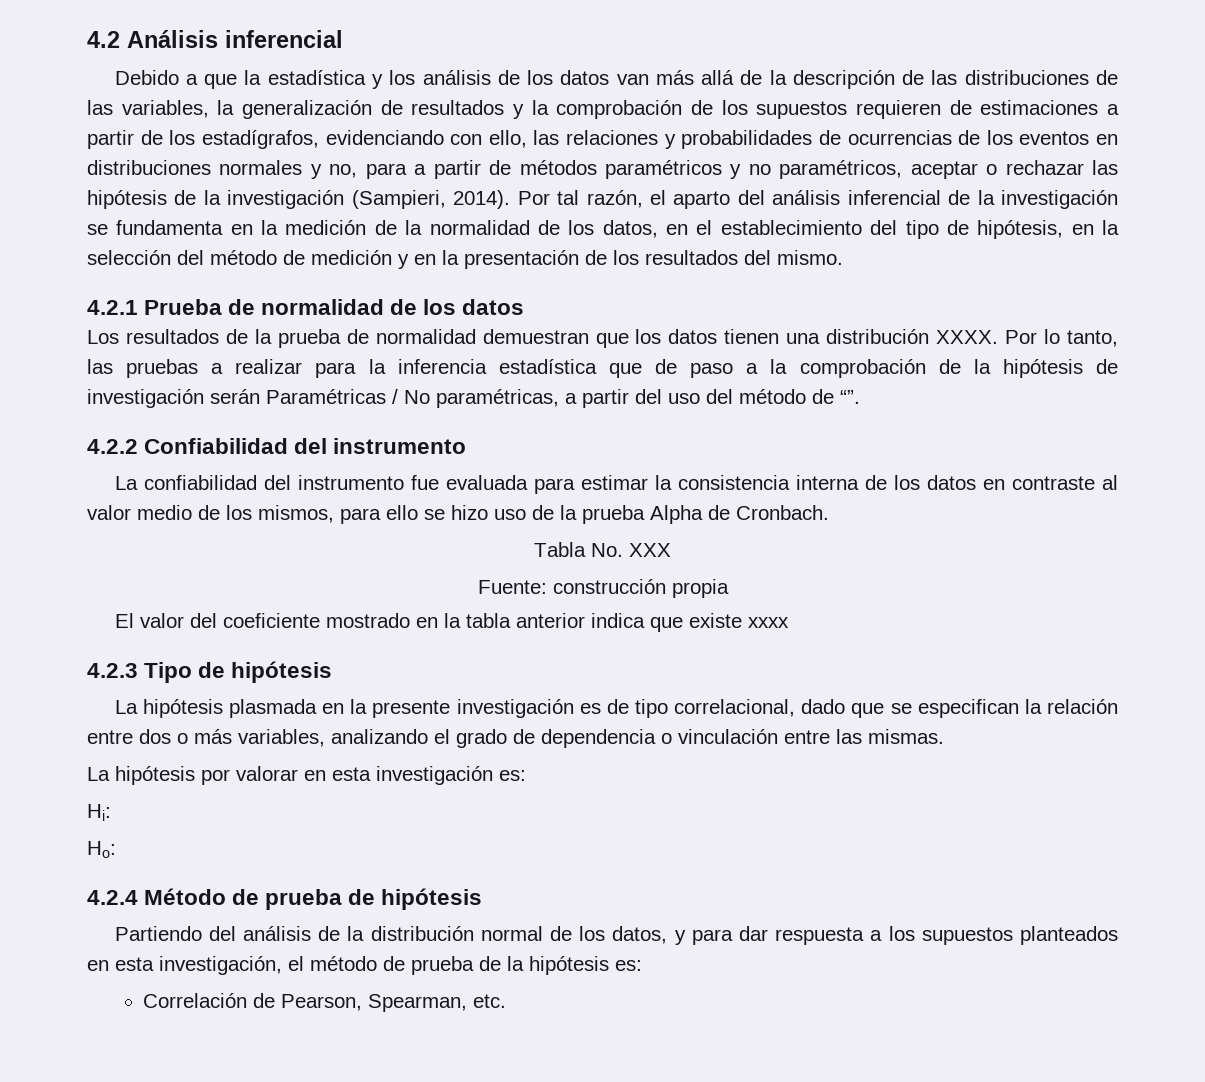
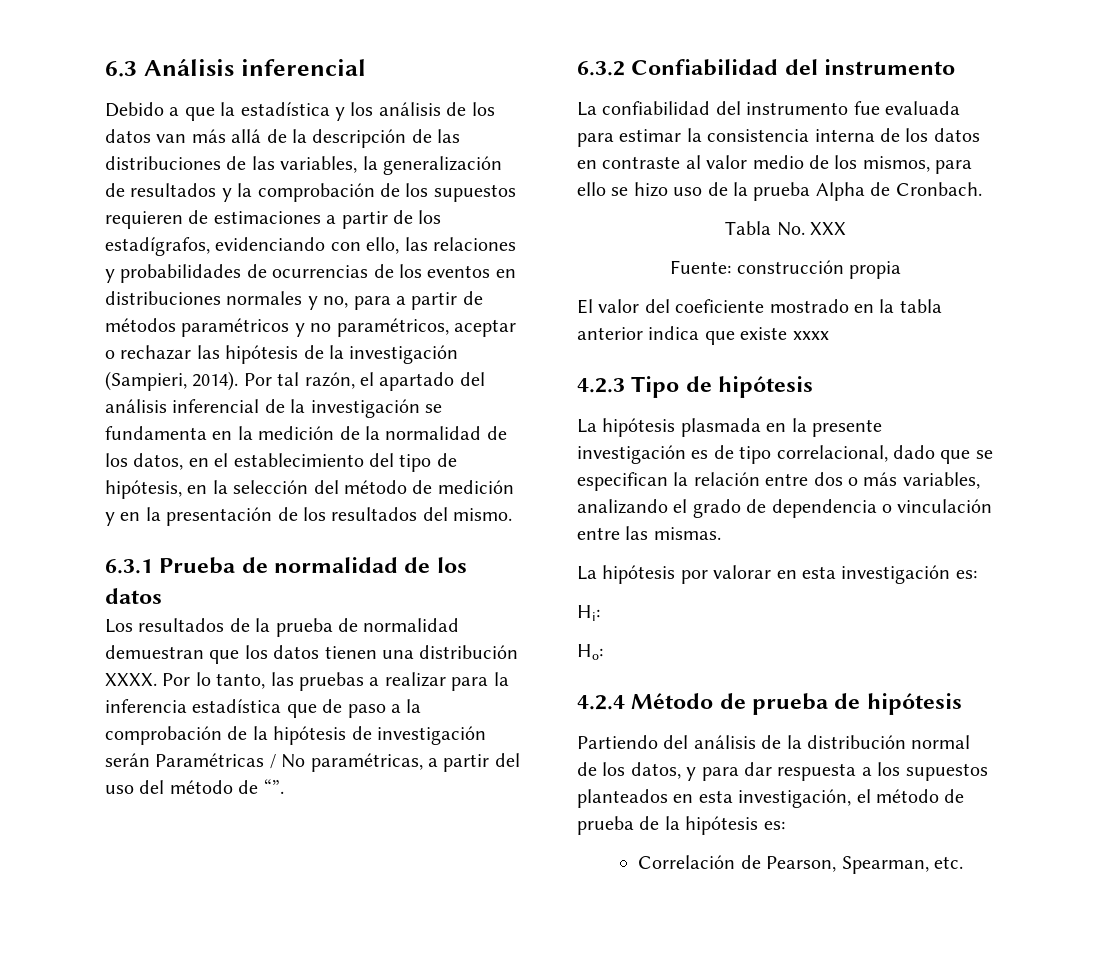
- 4.2 Análisis inferencial
+ 6.3 Análisis inferencial
- Por tal razón, el aparto del análisis inferencial de la investigación se fundamenta en la medición de la normalidad de los datos, en el establecimiento del tipo de hipótesis, en la selección del método de medición y en la presentación de los resultados del mismo.
+ Por tal razón, el apartado del análisis inferencial de la investigación se fundamenta en la medición de la normalidad de los datos, en el establecimiento del tipo de hipótesis, en la selección del método de medición y en la presentación de los resultados del mismo.
- 4.2.1 Prueba de normalidad de los datos
+ 6.3.1 Prueba de normalidad de los datos
- 4.2.2 Confiabilidad del instrumento
+ 6.3.2 Confiabilidad del instrumento

